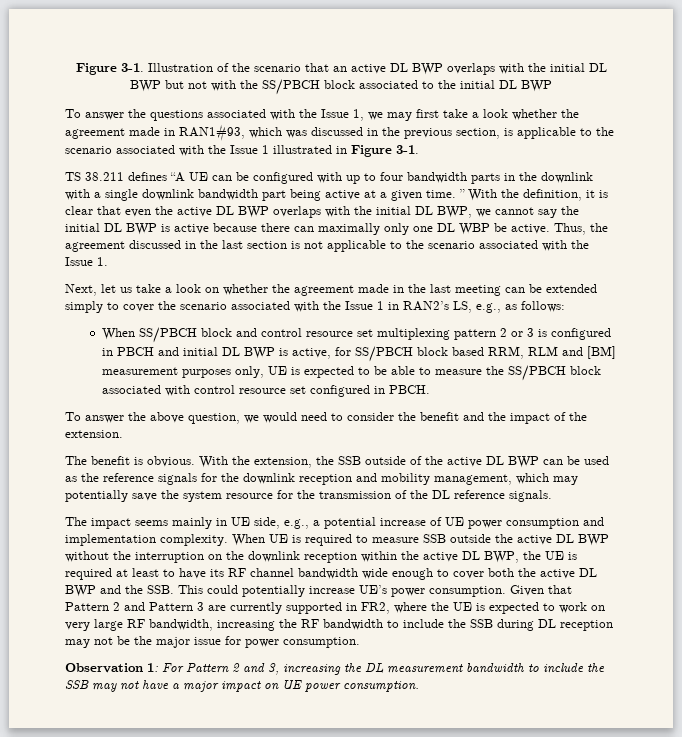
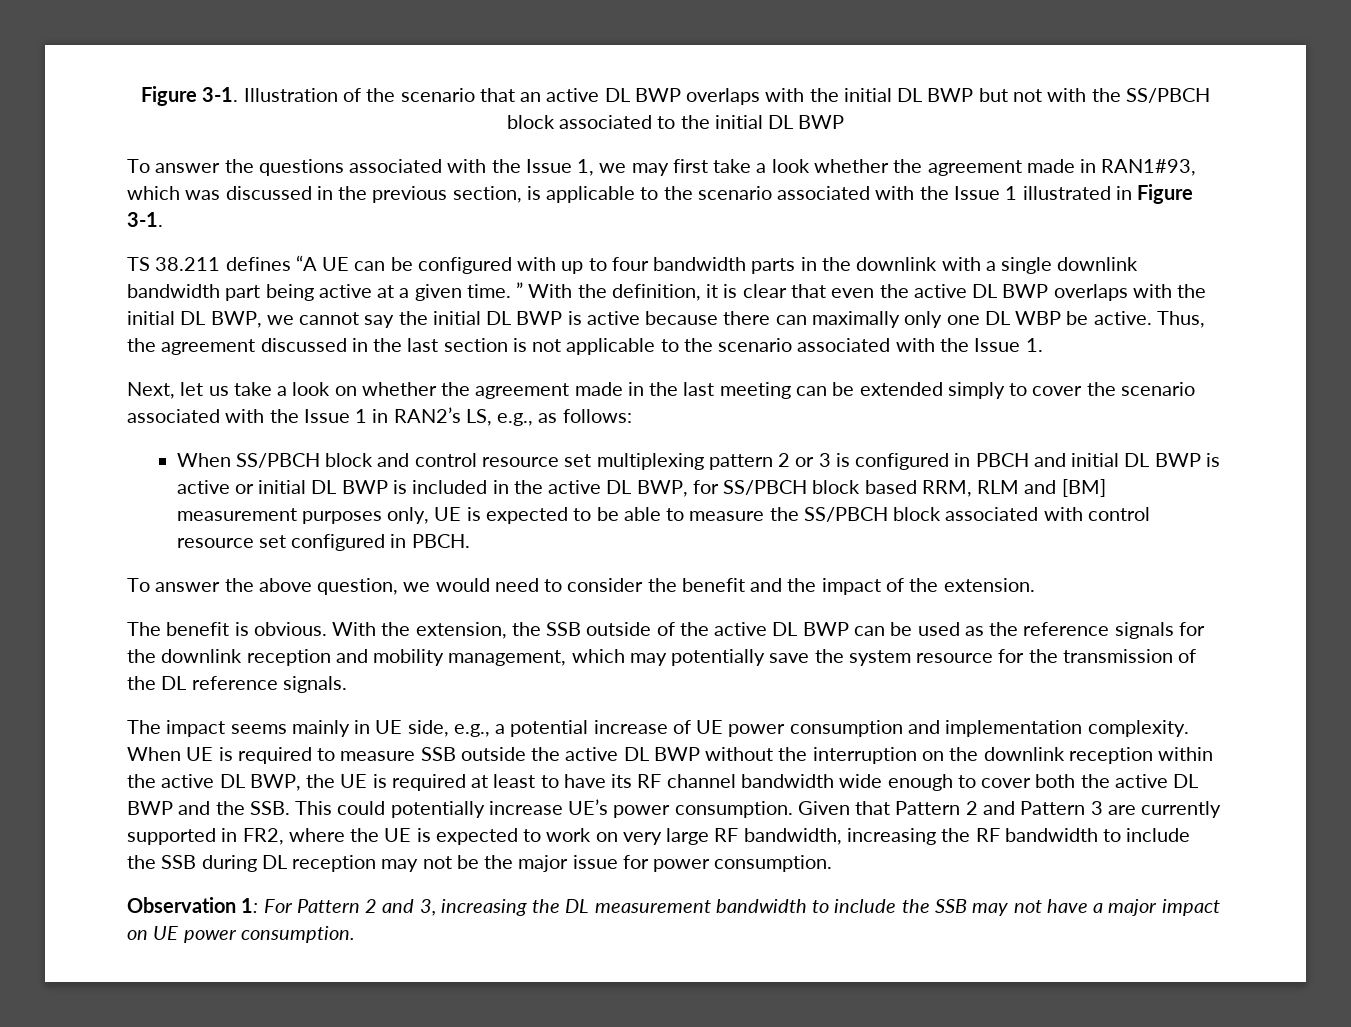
- When SS/PBCH block and control resource set multiplexing pattern 2 or 3 is configured in PBCH and initial DL BWP is active, for SS/PBCH block based RRM, RLM and [BM] measurement purposes only, UE is expected to be able to measure the SS/PBCH block associated with control resource set configured in PBCH.
+ When SS/PBCH block and control resource set multiplexing pattern 2 or 3 is configured in PBCH and initial DL BWP is active or initial DL BWP is included in the active DL BWP, for SS/PBCH block based RRM, RLM and [BM] measurement purposes only, UE is expected to be able to measure the SS/PBCH block associated with control resource set configured in PBCH.

